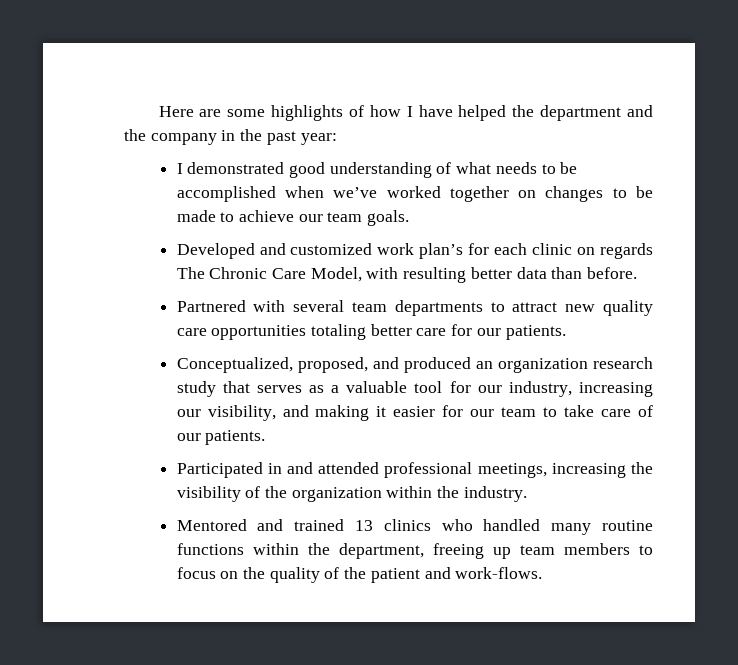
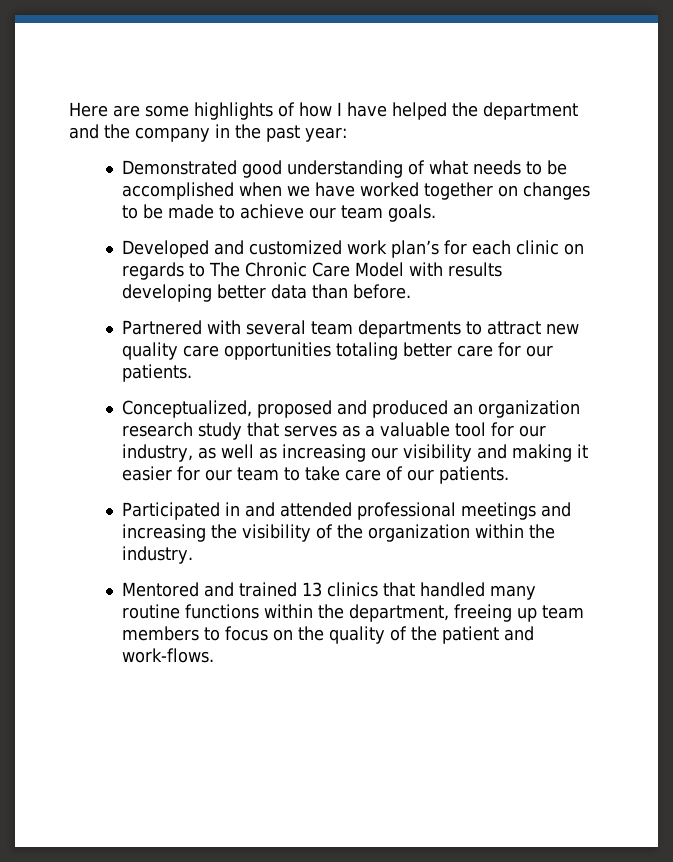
- I demonstrated good understanding of what needs to be accomplished when we’ve worked together on changes to be made to achieve our team goals.
+ Demonstrated good understanding of what needs to be accomplished when we have worked together on changes to be made to achieve our team goals.
- Developed and customized work plan’s for each clinic on regards The Chronic Care Model, with resulting better data than before.
+ Developed and customized work plan’s for each clinic on regards to The Chronic Care Model with results developing better data than before.
- Conceptualized, proposed, and produced an organization research study that serves as a valuable tool for our industry, increasing our visibility, and making it easier for our team to take care of our patients.
+ Conceptualized, proposed and produced an organization research study that serves as a valuable tool for our industry, as well as increasing our visibility and making it easier for our team to take care of our patients.
- Participated in and attended professional meetings, increasing the visibility of the organization within the industry.
+ Participated in and attended professional meetings and increasing the visibility of the organization within the industry.
- Mentored and trained 13 clinics who handled many routine functions within the department, freeing up team members to focus on the quality of the patient and work-flows.
+ Mentored and trained 13 clinics that handled many routine functions within the department, freeing up team members to focus on the quality of the patient and work-flows.

